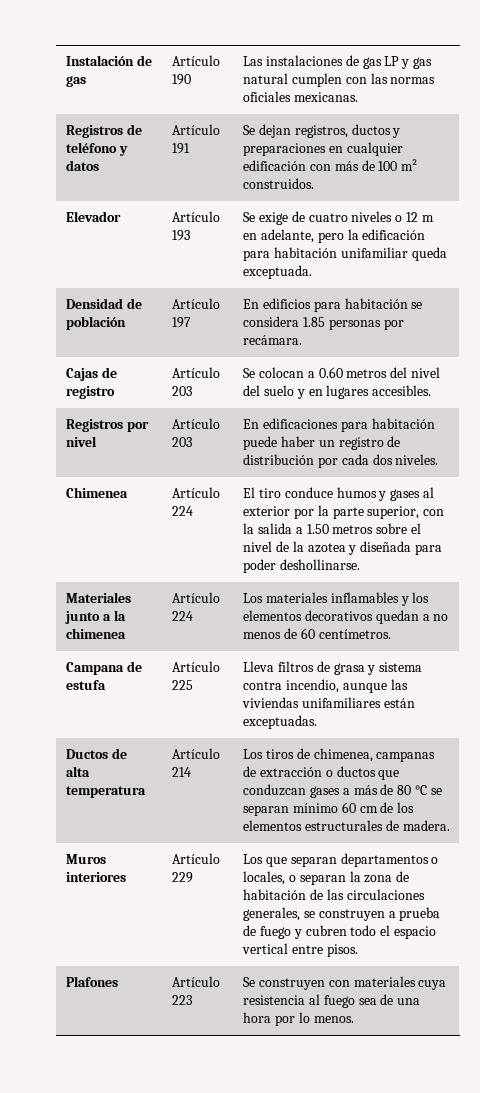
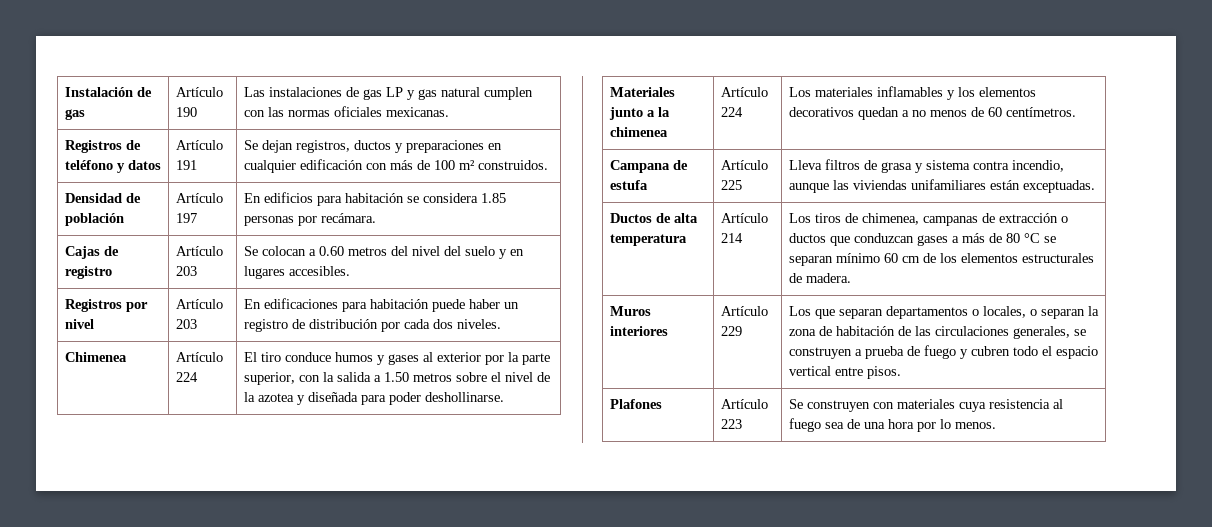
- Elevador | Artículo 193 | Se exige de cuatro niveles o 12 m en adelante, pero la edificación para habitación unifamiliar queda exceptuada.

